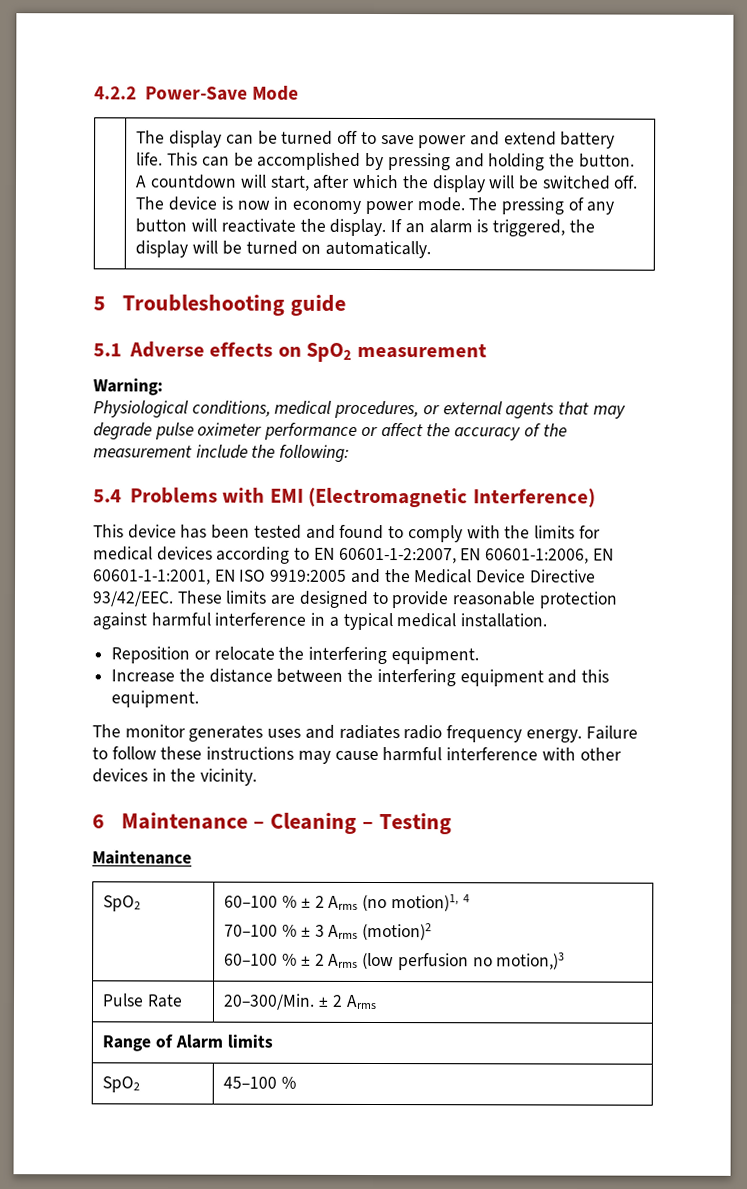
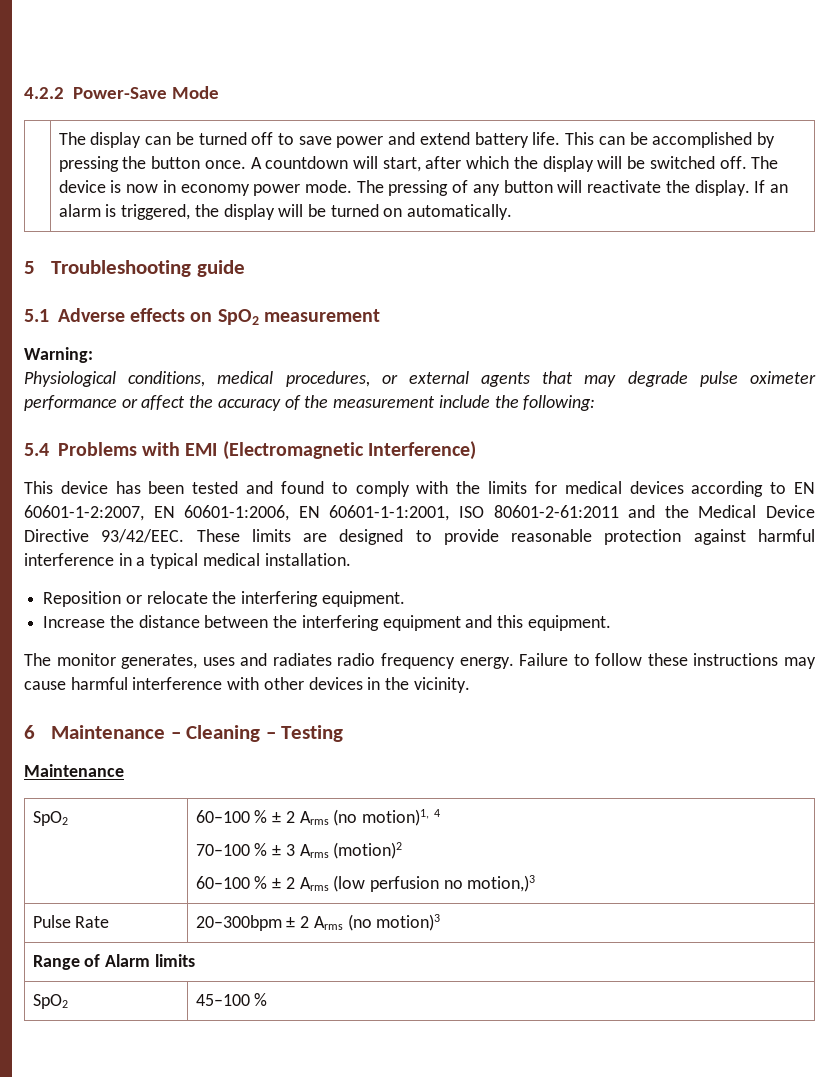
- This can be accomplished by pressing and holding the button.
+ This can be accomplished by pressing the button once.
- This device has been tested and found to comply with the limits for medical devices according to EN 60601-1-2:2007, EN 60601-1:2006, EN 60601-1-1:2001, EN ISO 9919:2005 and the Medical Device Directive 93/42/EEC.
+ This device has been tested and found to comply with the limits for medical devices according to EN 60601-1-2:2007, EN 60601-1:2006, EN 60601-1-1:2001, ISO 80601-2-61:2011 and the Medical Device Directive 93/42/EEC.
- The monitor generates uses and radiates radio frequency energy.
+ The monitor generates, uses and radiates radio frequency energy.
- Pulse Rate | 20–300/Min. ± 2 Arms
+ Pulse Rate | 20–300bpm ± 2 Arms (no motion)3

